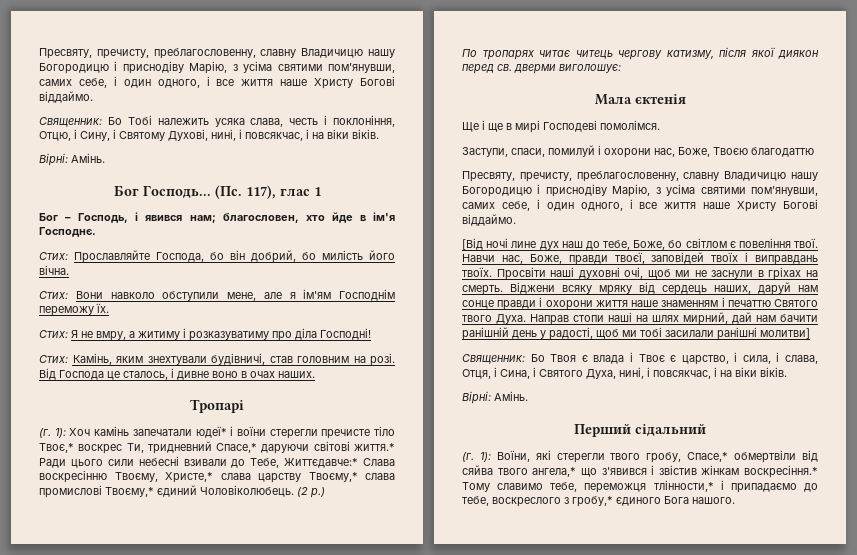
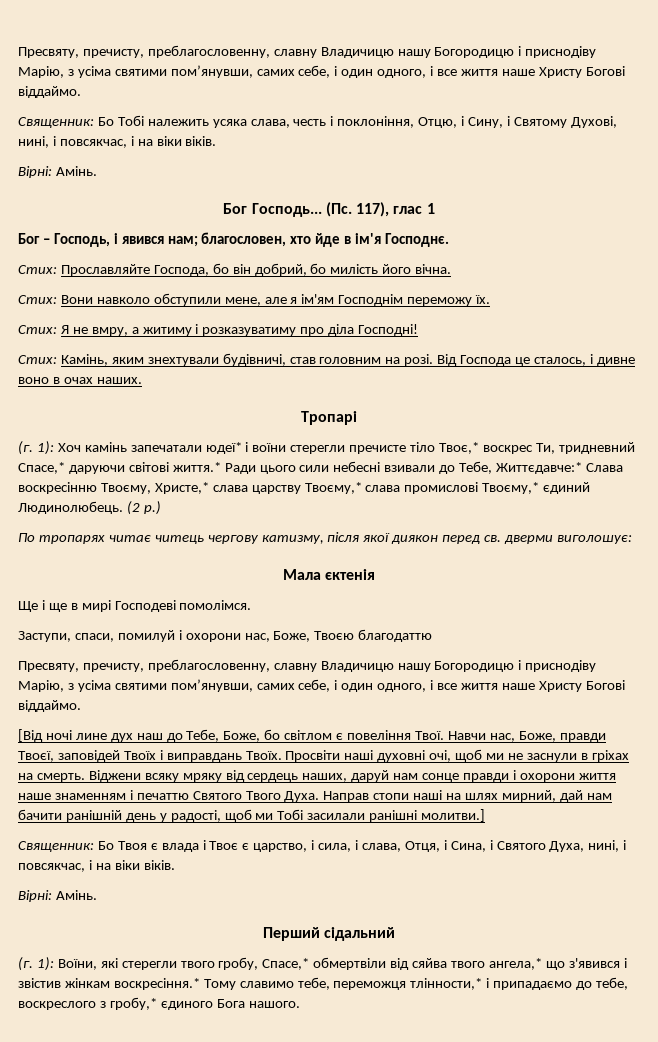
- (г. 1): Хоч камінь запечатали юдеї* і воїни стерегли пречисте тіло Твоє,* воскрес Ти, тридневний Спасе,* даруючи світові життя.* Ради цього сили небесні взивали до Тебе, Життєдавче:* Слава воскресінню Твоєму, Христе,* слава царству Твоєму,* слава промислові Твоєму,* єдиний Чоловіколюбець.
+ (г. 1): Хоч камінь запечатали юдеї* і воїни стерегли пречисте тіло Твоє,* воскрес Ти, тридневний Спасе,* даруючи світові життя.* Ради цього сили небесні взивали до Тебе, Життєдавче:* Слава воскресінню Твоєму, Христе,* слава царству Твоєму,* слава промислові Твоєму,* єдиний Людинолюбець.
- [Від ночі лине дух наш до тебе, Боже, бо світлом є повеління твої.
+ [Від ночі лине дух наш до Тебе, Боже, бо світлом є повеління Твої.
- Навчи нас, Боже, правди твоєї, заповідей твоїх і виправдань твоїх.
+ Навчи нас, Боже, правди Твоєї, заповідей Твоїх і виправдань Твоїх.
- Віджени всяку мряку від сердець наших, даруй нам сонце правди і охорони життя наше знаменням і печаттю Святого твого Духа.
+ Віджени всяку мряку від сердець наших, даруй нам сонце правди і охорони життя наше знаменням і печаттю Святого Твого Духа.
- Направ стопи наші на шлях мирний, дай нам бачити ранішній день у радості, щоб ми тобі засилали ранішні молитви]
+ Направ стопи наші на шлях мирний, дай нам бачити ранішній день у радості, щоб ми Тобі засилали ранішні молитви.]

